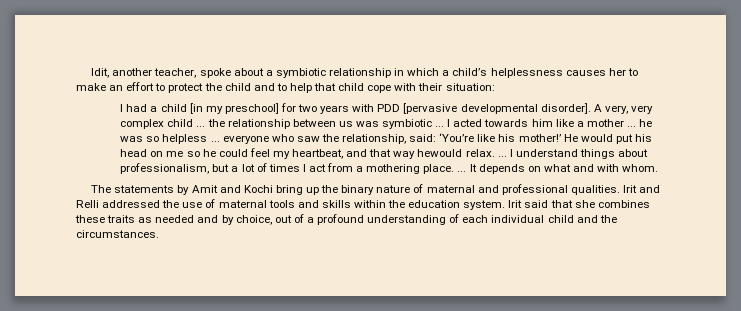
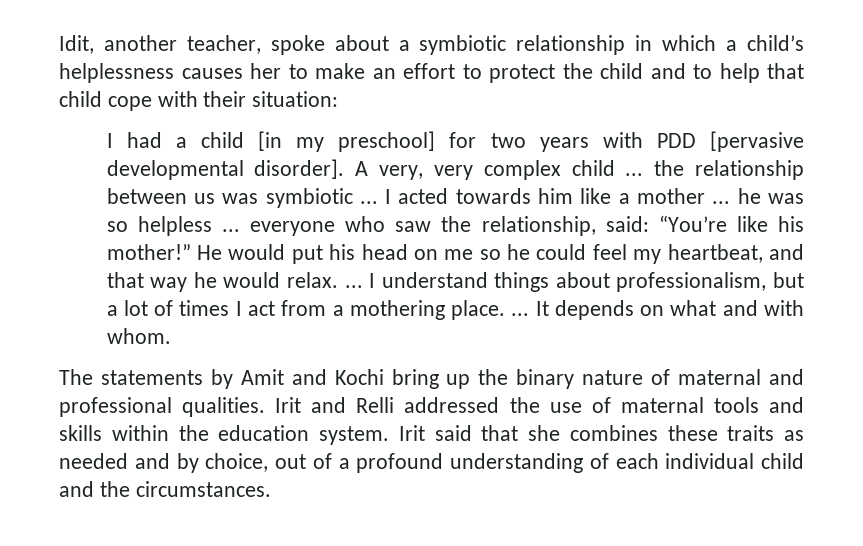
- I acted towards him like a mother ... he was so helpless ... everyone who saw the relationship, said: ‘You’re like his mother!’
+ I acted towards him like a mother ... he was so helpless ... everyone who saw the relationship, said: “You’re like his mother!”
- He would put his head on me so he could feel my heartbeat, and that way hewould relax. ...
+ He would put his head on me so he could feel my heartbeat, and that way he would relax. ...

